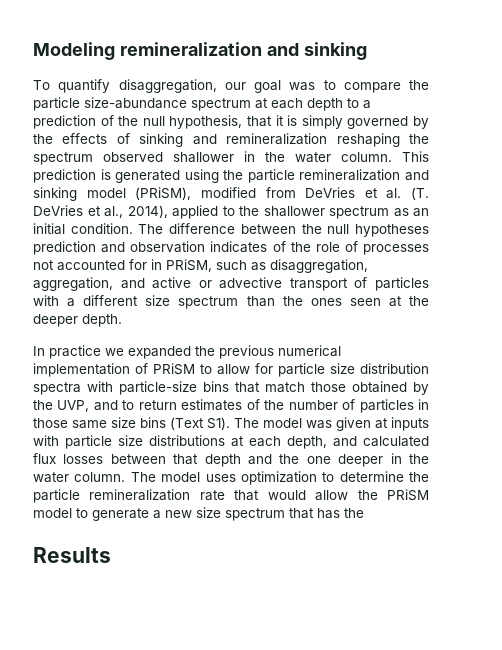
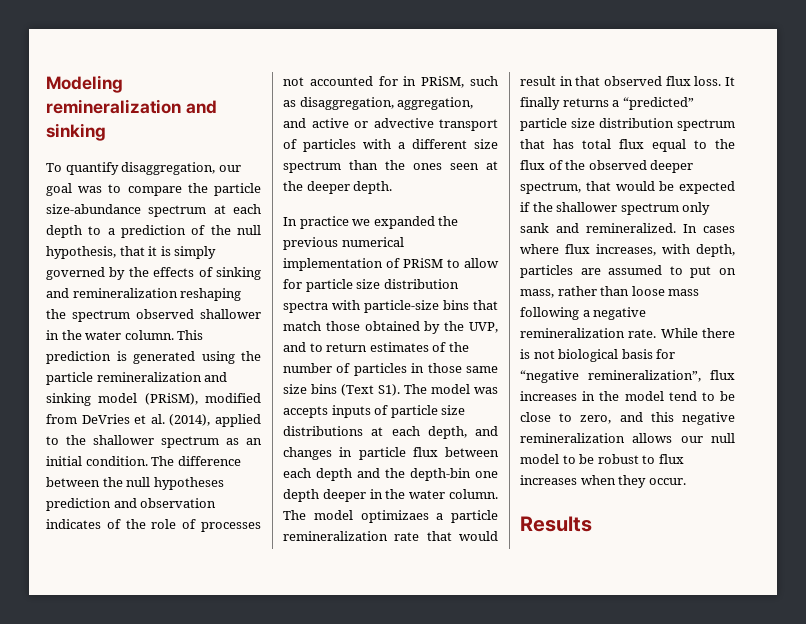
- This prediction is generated using the particle remineralization and sinking model (PRiSM), modified from DeVries et al. (T. DeVries et al., 2014), applied to the shallower spectrum as an initial condition.
+ This prediction is generated using the particle remineralization and sinking model (PRiSM), modified from DeVries et al. (2014), applied to the shallower spectrum as an initial condition.
- In practice we expanded the previous numerical implementation of PRiSM to allow for particle size distribution spectra with particle-size bins that match those obtained by the UVP, and to return estimates of the number of particles in those same size bins (Text S1). The model was given at inputs with particle size distributions at each depth, and calculated flux losses between that depth and the one deeper in the water column.
+ In practice we expanded the previous numerical implementation of PRiSM to allow for particle size distribution spectra with particle-size bins that match those obtained by the UVP, and to return estimates of the number of particles in those same size bins (Text S1). The model was accepts inputs of particle size distributions at each depth, and changes in particle flux between each depth and the depth-bin one depth deeper in the water column.
- The model uses optimization to determine the particle remineralization rate that would allow the PRiSM model to generate a new size spectrum that has the
+ The model optimizaes a particle remineralization rate that would result in that observed flux loss. It finally returns a “predicted” particle size distribution spectrum that has total flux equal to the flux of the observed deeper spectrum, that would be expected if the shallower spectrum only sank and remineralized. In cases where flux increases, with depth, particles are assumed to put on mass, rather than loose mass following a negative remineralization rate. While there is not biological basis for “negative remineralization”, flux increases in the model tend to be close to zero, and this negative remineralization allows our null model to be robust to flux increases when they occur.

